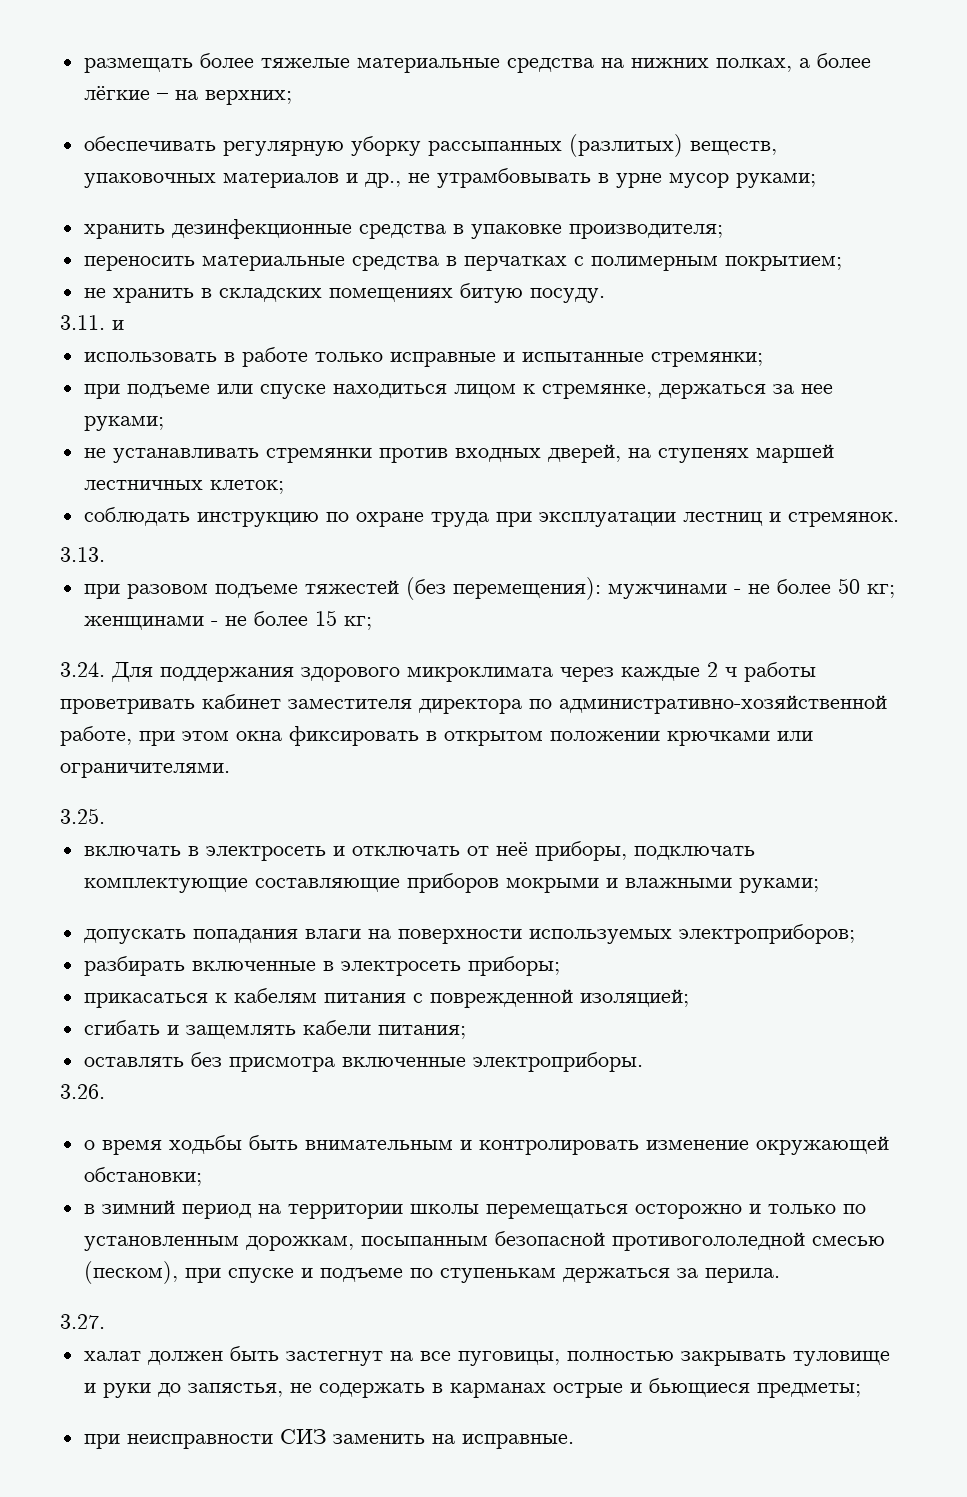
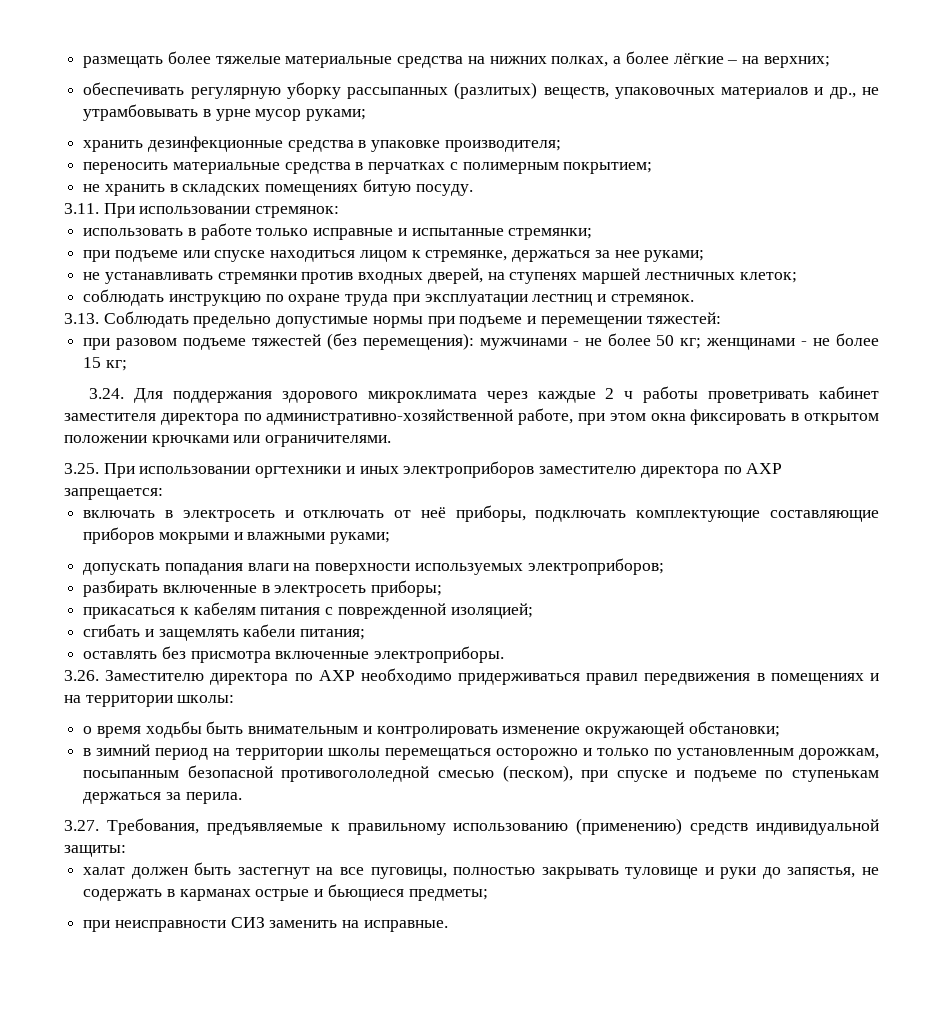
- 3.11. и
+ 3.11. При использовании стремянок:
- 3.13.
+ 3.13. Соблюдать предельно допустимые нормы при подъеме и перемещении тяжестей:
- 3.25.
+ 3.25. При использовании оргтехники и иных электроприборов заместителю директора по АХР запрещается:
- 3.26.
+ 3.26. Заместителю директора по АХР необходимо придерживаться правил передвижения в помещениях и на территории школы:
- 3.27.
+ 3.27. Требования, предъявляемые к правильному использованию (применению) средств индивидуальной защиты:

